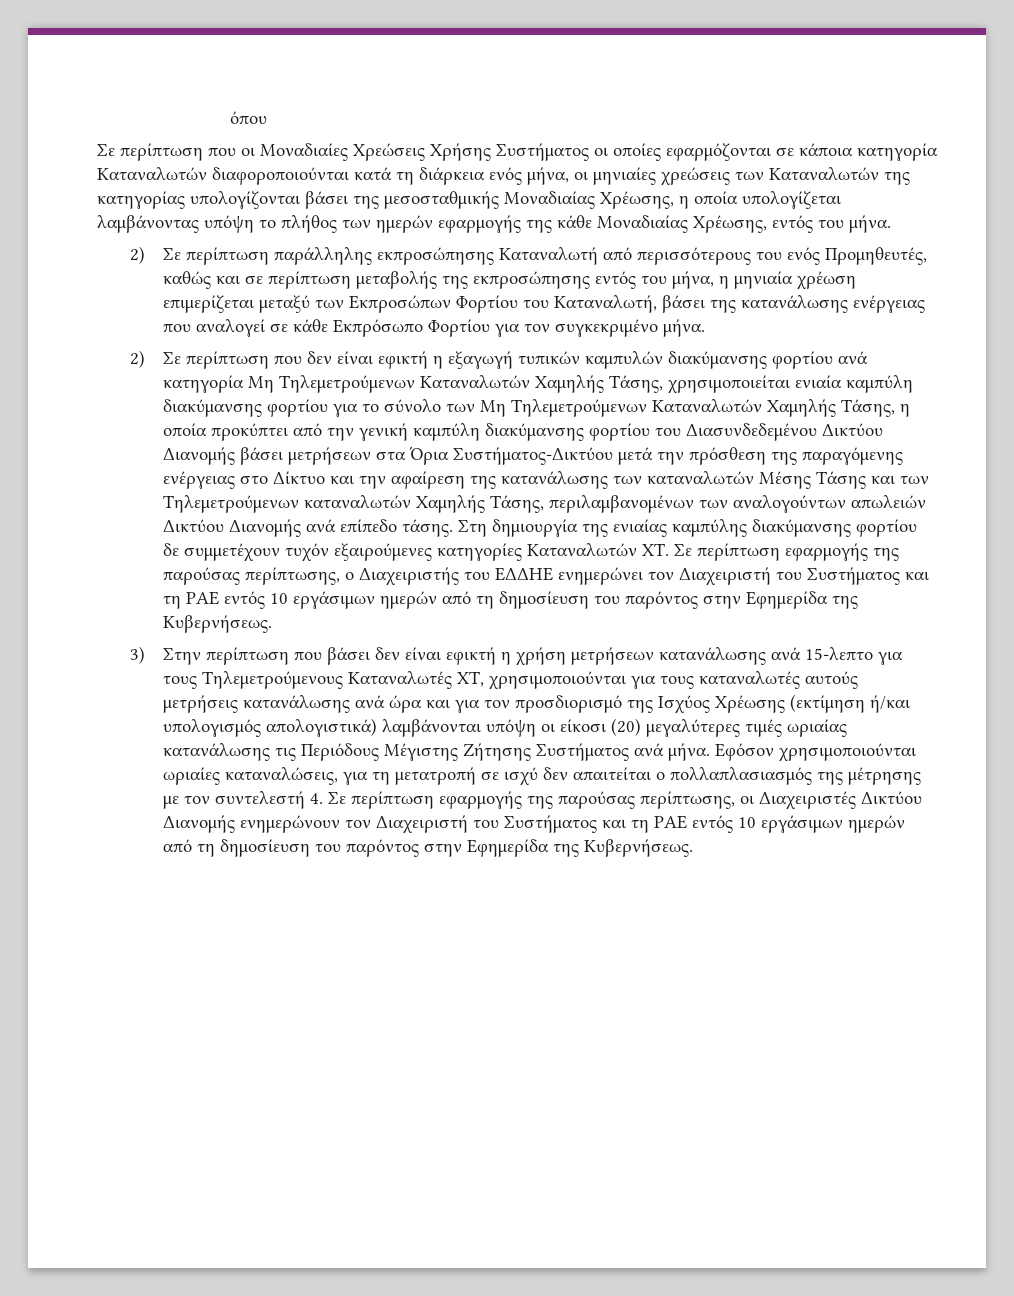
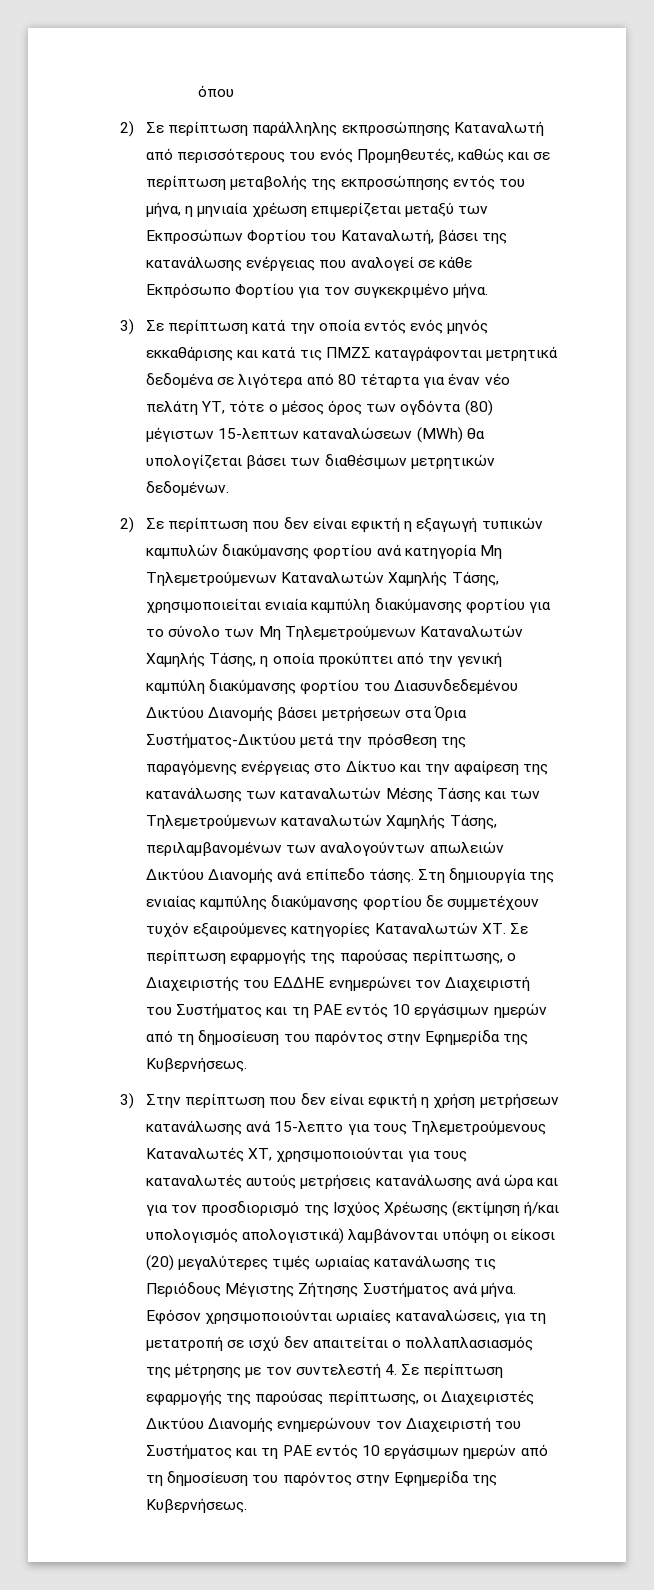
- Σε περίπτωση που οι Μοναδιαίες Χρεώσεις Χρήσης Συστήματος οι οποίες εφαρμόζονται σε κάποια κατηγορία Καταναλωτών διαφοροποιούνται κατά τη διάρκεια ενός μήνα, οι μηνιαίες χρεώσεις των Καταναλωτών της κατηγορίας υπολογίζονται βάσει της μεσοσταθμικής Μοναδιαίας Χρέωσης, η οποία υπολογίζεται λαμβάνοντας υπόψη το πλήθος των ημερών εφαρμογής της κάθε Μοναδιαίας Χρέωσης, εντός του μήνα.
+ 3) Σε περίπτωση κατά την οποία εντός ενός μηνός εκκαθάρισης και κατά τις ΠΜΖΣ καταγράφονται μετρητικά δεδομένα σε λιγότερα από 80 τέταρτα για έναν νέο πελάτη ΥΤ, τότε ο μέσος όρος των ογδόντα (80) μέγιστων 15-λεπτων καταναλώσεων (MWh) θα υπολογίζεται βάσει των διαθέσιμων μετρητικών δεδομένων.
- 3) Στην περίπτωση που βάσει δεν είναι εφικτή η χρήση μετρήσεων κατανάλωσης ανά 15-λεπτο για τους Τηλεμετρούμενους Καταναλωτές ΧΤ, χρησιμοποιούνται για τους καταναλωτές αυτούς μετρήσεις κατανάλωσης ανά ώρα και για τον προσδιορισμό της Ισχύος Χρέωσης (εκτίμηση ή/και υπολογισμός απολογιστικά) λαμβάνονται υπόψη οι είκοσι (20) μεγαλύτερες τιμές ωριαίας κατανάλωσης τις Περιόδους Μέγιστης Ζήτησης Συστήματος ανά μήνα.
+ 3) Στην περίπτωση που δεν είναι εφικτή η χρήση μετρήσεων κατανάλωσης ανά 15-λεπτο για τους Τηλεμετρούμενους Καταναλωτές ΧΤ, χρησιμοποιούνται για τους καταναλωτές αυτούς μετρήσεις κατανάλωσης ανά ώρα και για τον προσδιορισμό της Ισχύος Χρέωσης (εκτίμηση ή/και υπολογισμός απολογιστικά) λαμβάνονται υπόψη οι είκοσι (20) μεγαλύτερες τιμές ωριαίας κατανάλωσης τις Περιόδους Μέγιστης Ζήτησης Συστήματος ανά μήνα.

